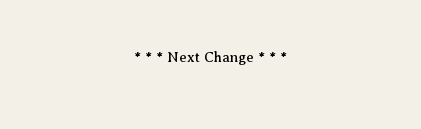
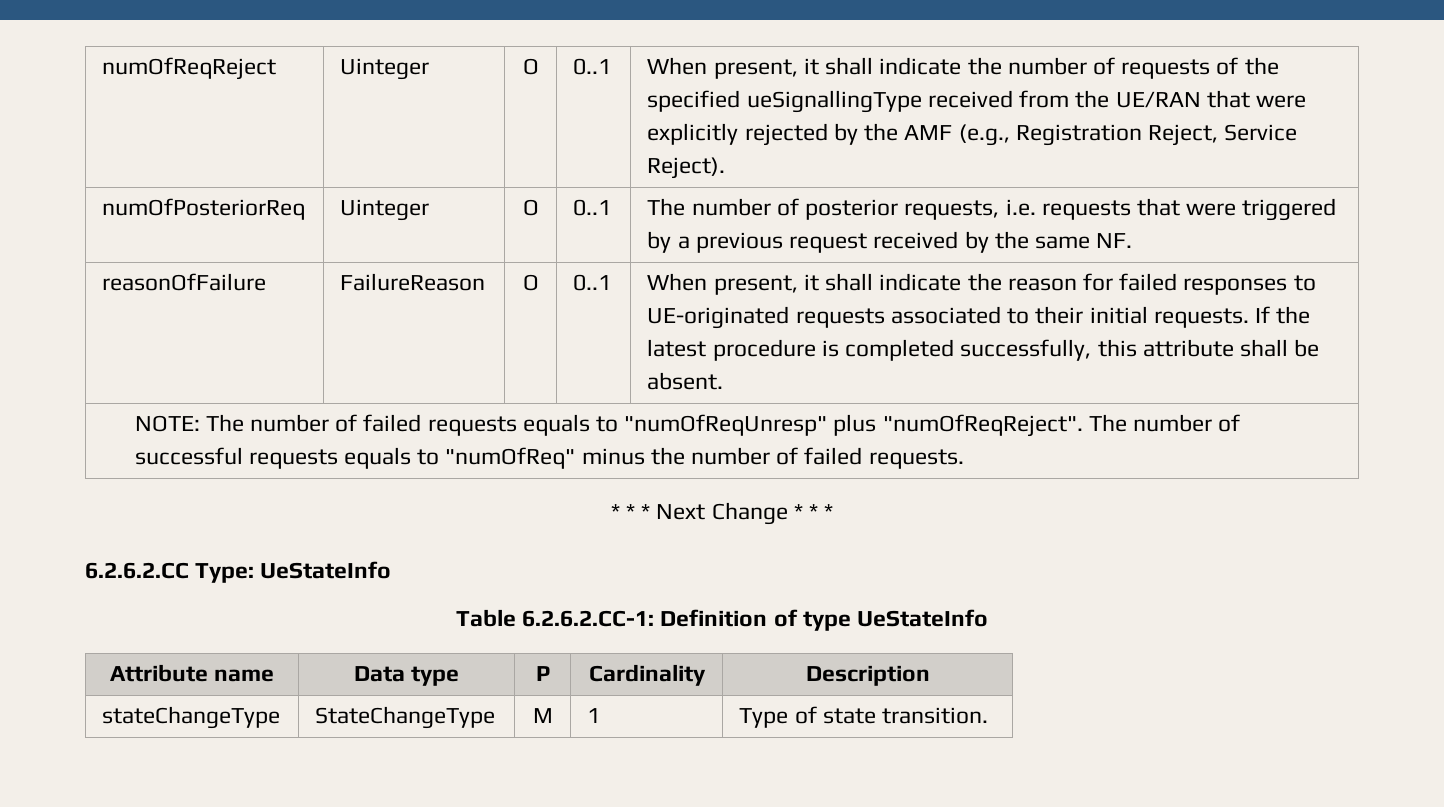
+ numOfReqReject | Uinteger | O | 0..1 | When present, it shall indicate the number of requests of the specified ueSignallingType received from the UE/RAN that were explicitly rejected by the AMF (e.g., Registration Reject, Service Reject).
+ numOfPosteriorReq | Uinteger | O | 0..1 | The number of posterior requests, i.e. requests that were triggered by a previous request received by the same NF.
+ reasonOfFailure | FailureReason | O | 0..1 | When present, it shall indicate the reason for failed responses to UE-originated requests associated to their initial requests. If the latest procedure is completed successfully, this attribute shall be absent.
+ NOTE: The number of failed requests equals to "numOfReqUnresp" plus "numOfReqReject". The number of successful requests equals to "numOfReq" minus the number of failed requests.
+ 6.2.6.2.CC Type: UeStateInfo
+ Table 6.2.6.2.CC-1: Definition of type UeStateInfo
+ Attribute name | Data type | P | Cardinality | Description
+ stateChangeType | StateChangeType | M | 1 | Type of state transition.

